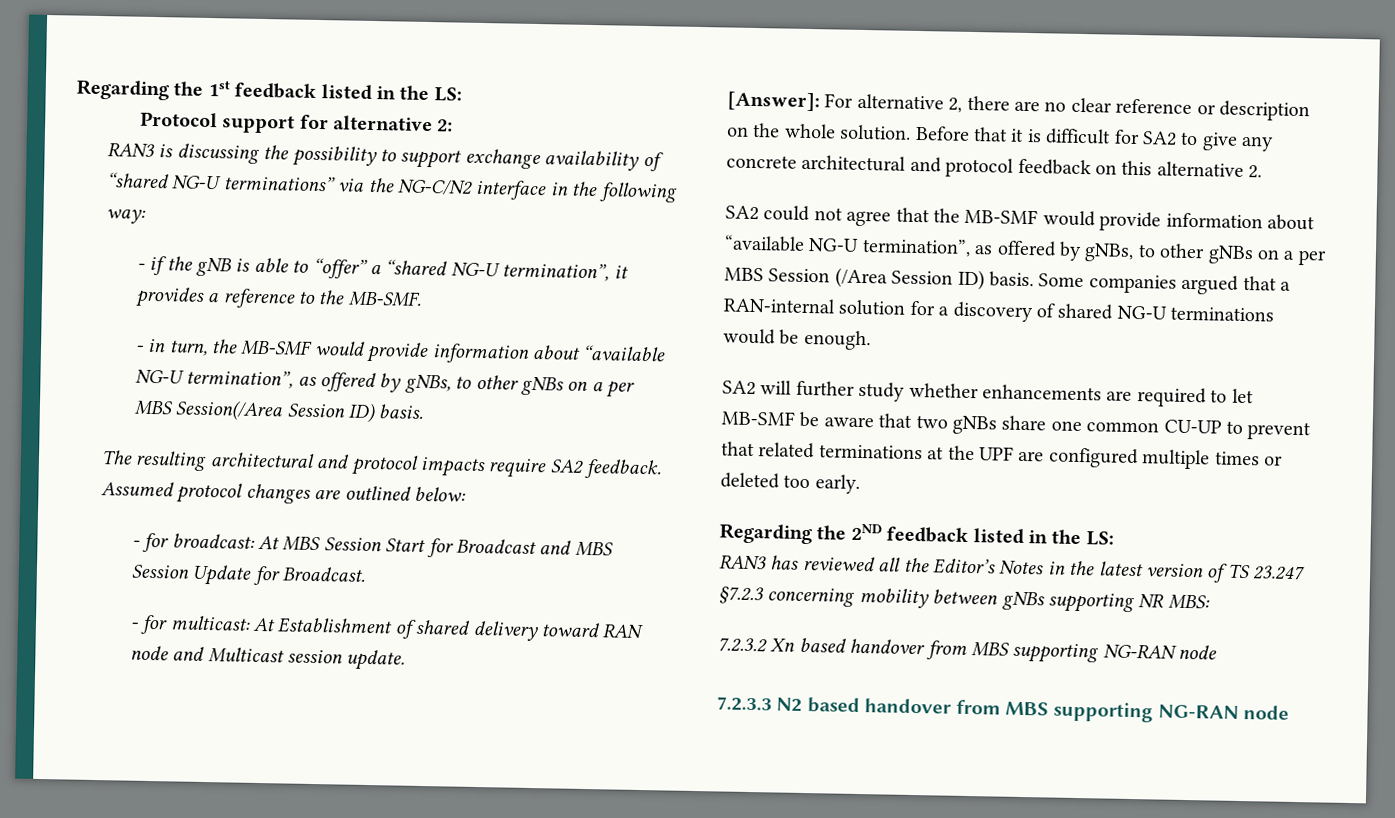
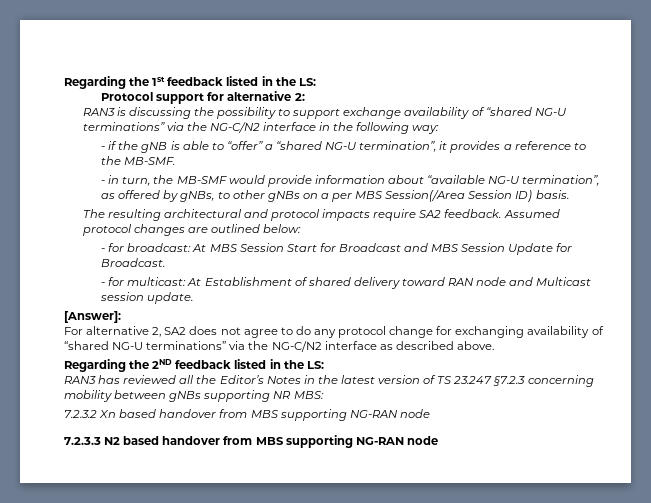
- [Answer]: For alternative 2, there are no clear reference or description on the whole solution. Before that it is difficult for SA2 to give any concrete architectural and protocol feedback on this alternative 2.
- SA2 could not agree that the MB-SMF would provide information about “available NG-U termination”, as offered by gNBs, to other gNBs on a per MBS Session (/Area Session ID) basis. Some companies argued that a RAN-internal solution for a discovery of shared NG-U terminations would be enough.
- SA2 will further study whether enhancements are required to let MB-SMF be aware that two gNBs share one common CU-UP to prevent that related terminations at the UPF are configured multiple times or deleted too early.
+ [Answer]:
+ For alternative 2, SA2 does not agree to do any protocol change for exchanging availability of “shared NG-U terminations” via the NG-C/N2 interface as described above.

